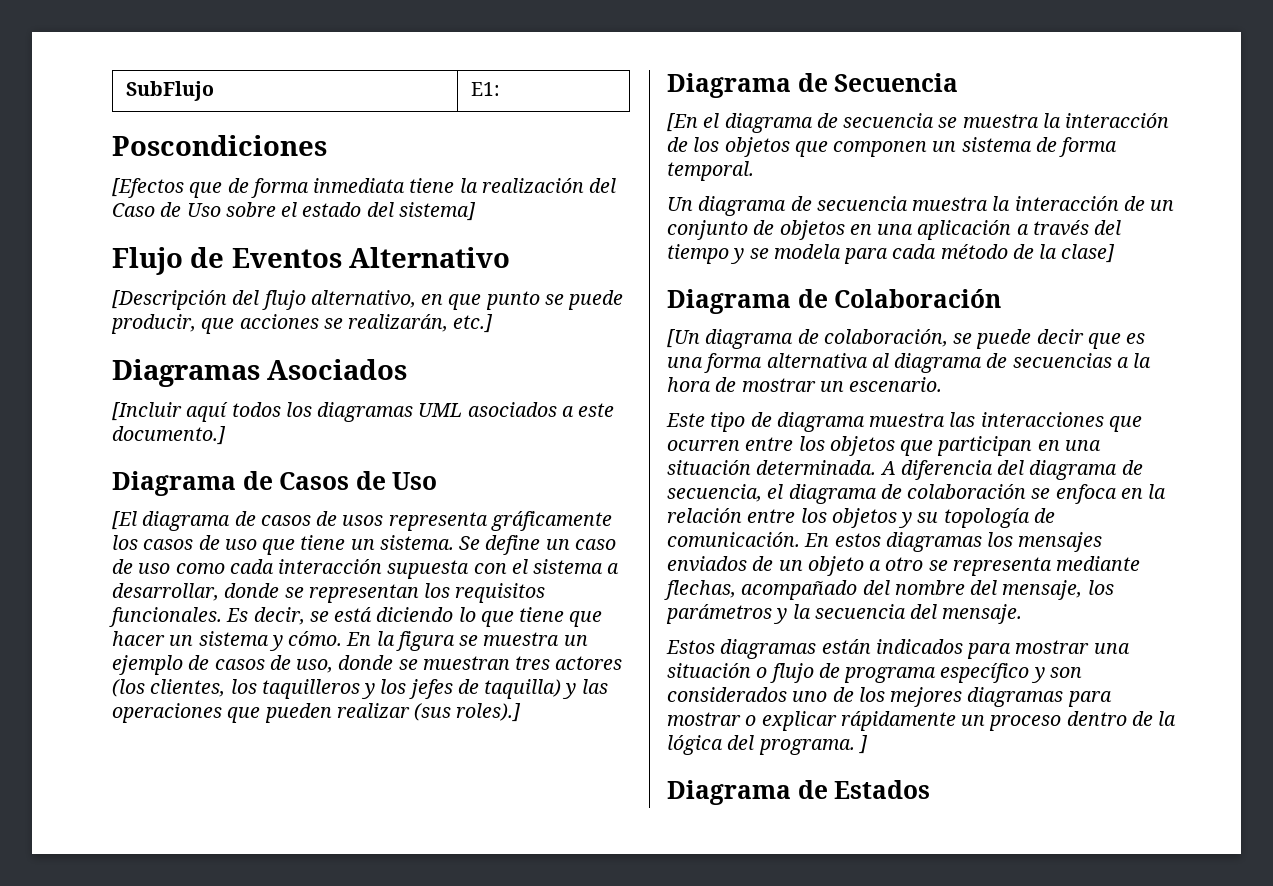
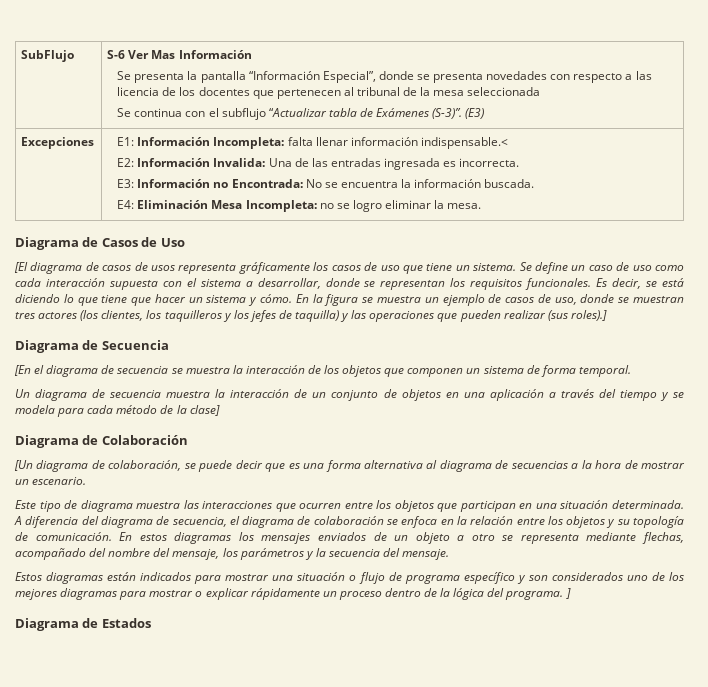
- E1:
- Poscondiciones
- [Efectos que de forma inmediata tiene la realización del Caso de Uso sobre el estado del sistema]
- Flujo de Eventos Alternativo
- [Descripción del flujo alternativo, en que punto se puede producir, que acciones se realizarán, etc.]
- Diagramas Asociados
- [Incluir aquí todos los diagramas UML asociados a este documento.]
+ S-6 Ver Mas Información
+ Se presenta la pantalla “Información Especial”, donde se presenta novedades con respecto a las licencia de los docentes que pertenecen al tribunal de la mesa seleccionada
+ Se continua con el subflujo “Actualizar tabla de Exámenes (S-3)”. (E3)
+ Excepciones | E1: Información Incompleta: falta llenar información indispensable.<
+ E2: Información Invalida: Una de las entradas ingresada es incorrecta.
+ E3: Información no Encontrada: No se encuentra la información buscada.
+ E4: Eliminación Mesa Incompleta: no se logro eliminar la mesa.

